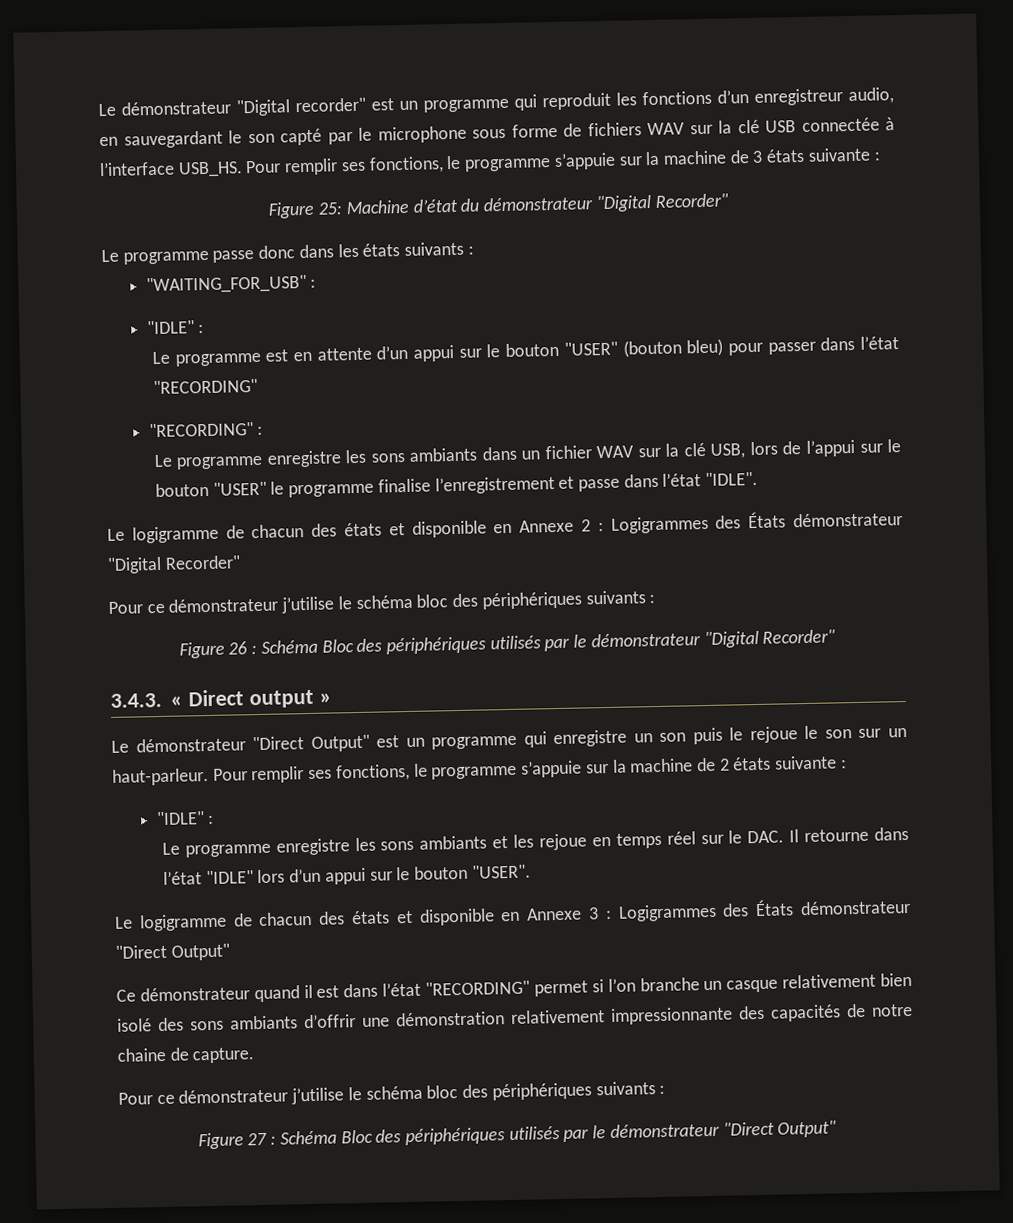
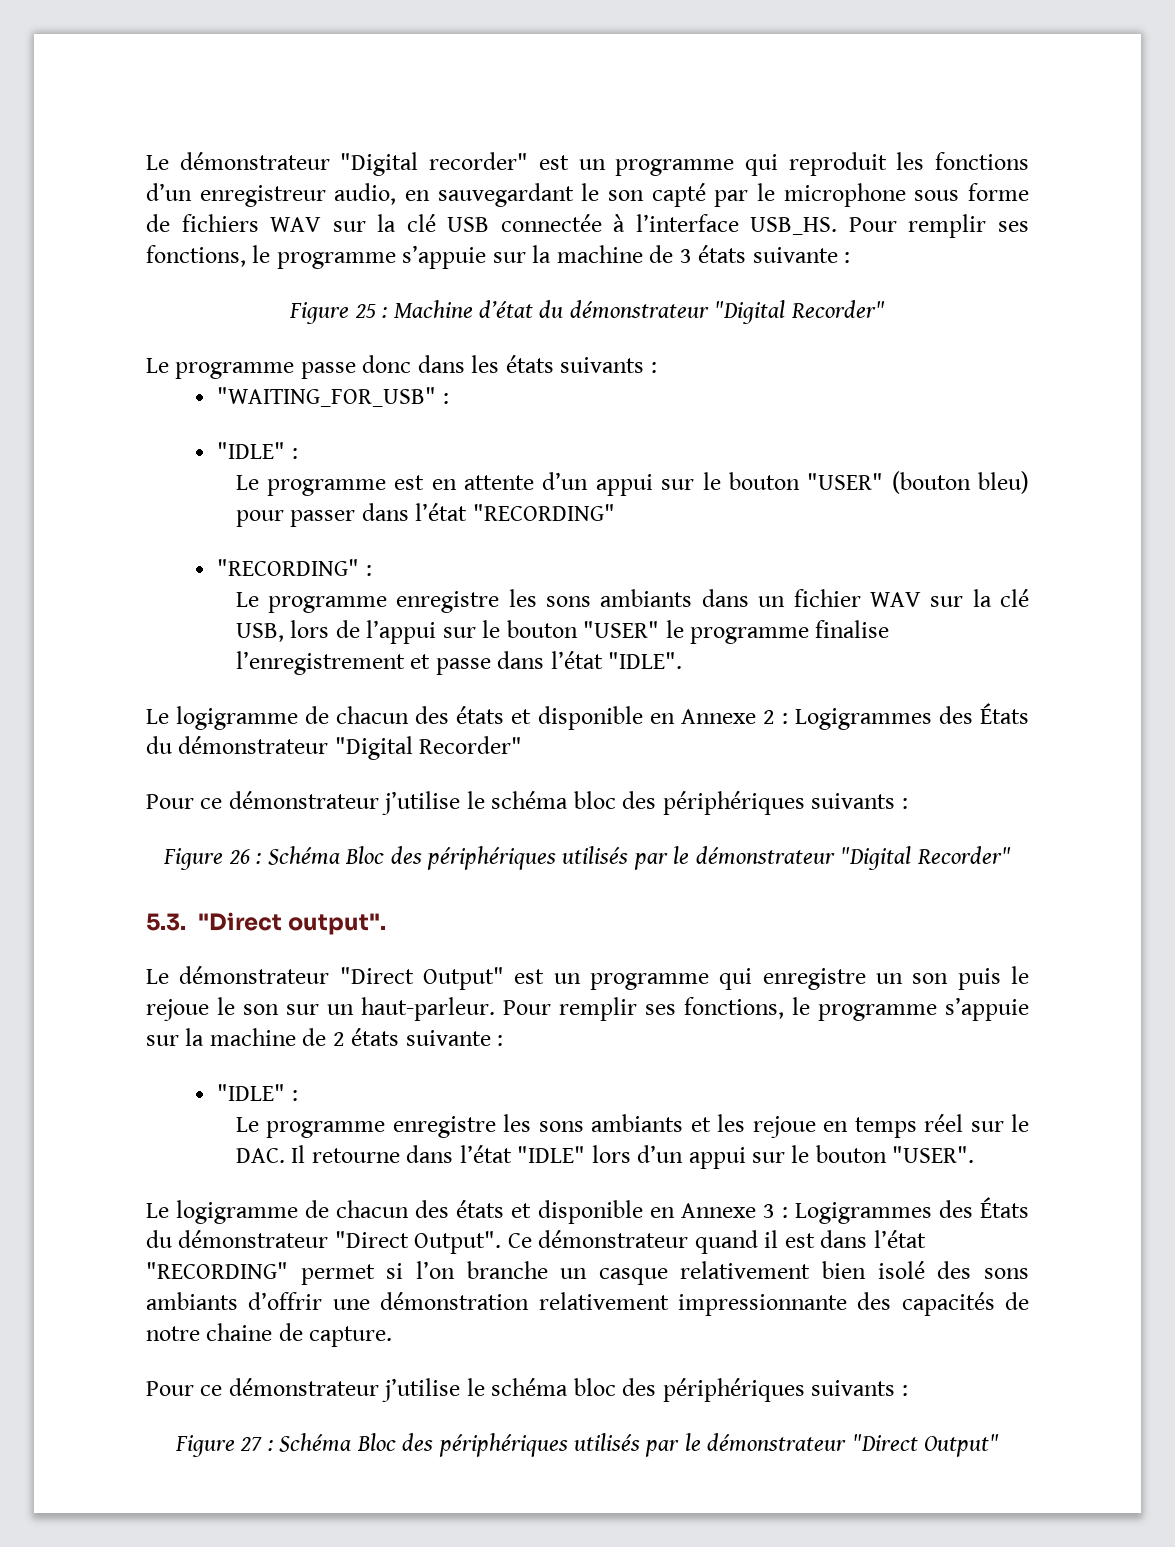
- Figure 25: Machine d’état du démonstrateur "Digital Recorder"
+ Figure 25 : Machine d’état du démonstrateur "Digital Recorder"
- Le logigramme de chacun des états et disponible en Annexe 2 : Logigrammes des États démonstrateur "Digital Recorder"
+ Le logigramme de chacun des états et disponible en Annexe 2 : Logigrammes des États du démonstrateur "Digital Recorder"
- 3.4.3. « Direct output »
+ 5.3. "Direct output".
- Le logigramme de chacun des états et disponible en Annexe 3 : Logigrammes des États démonstrateur "Direct Output"
- Ce démonstrateur quand il est dans l’état "RECORDING" permet si l’on branche un casque relativement bien isolé des sons ambiants d’offrir une démonstration relativement impressionnante des capacités de notre chaine de capture.
+ Le logigramme de chacun des états et disponible en Annexe 3 : Logigrammes des États du démonstrateur "Direct Output". Ce démonstrateur quand il est dans l’état "RECORDING" permet si l’on branche un casque relativement bien isolé des sons ambiants d’offrir une démonstration relativement impressionnante des capacités de notre chaine de capture.

